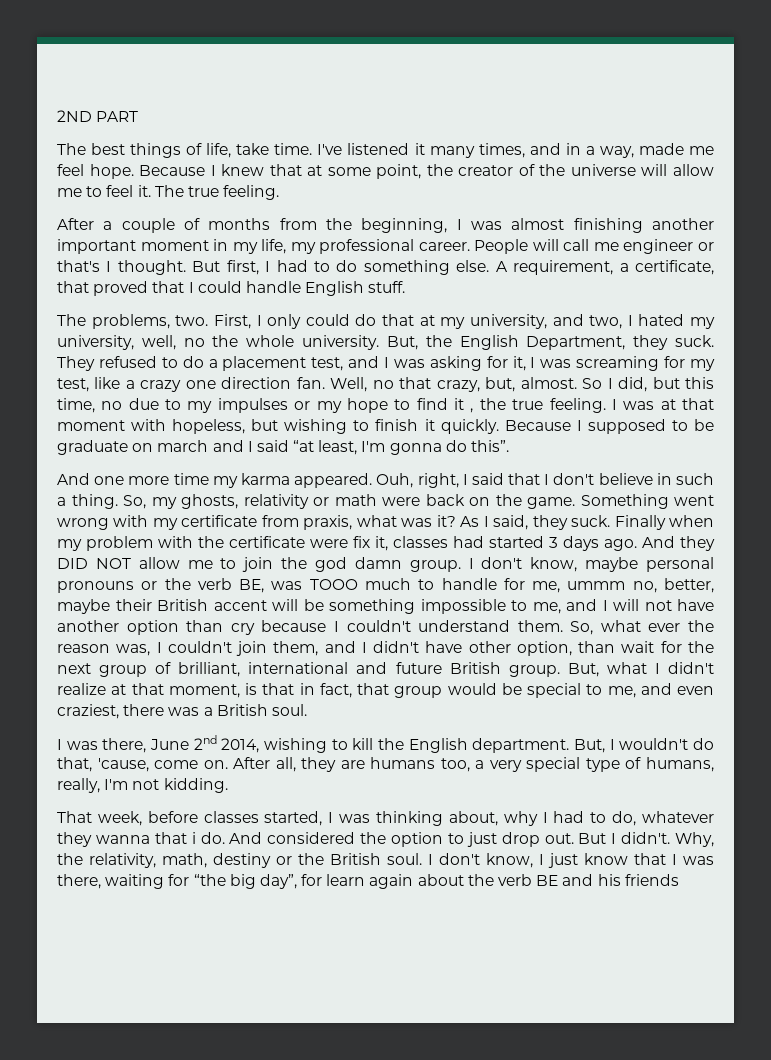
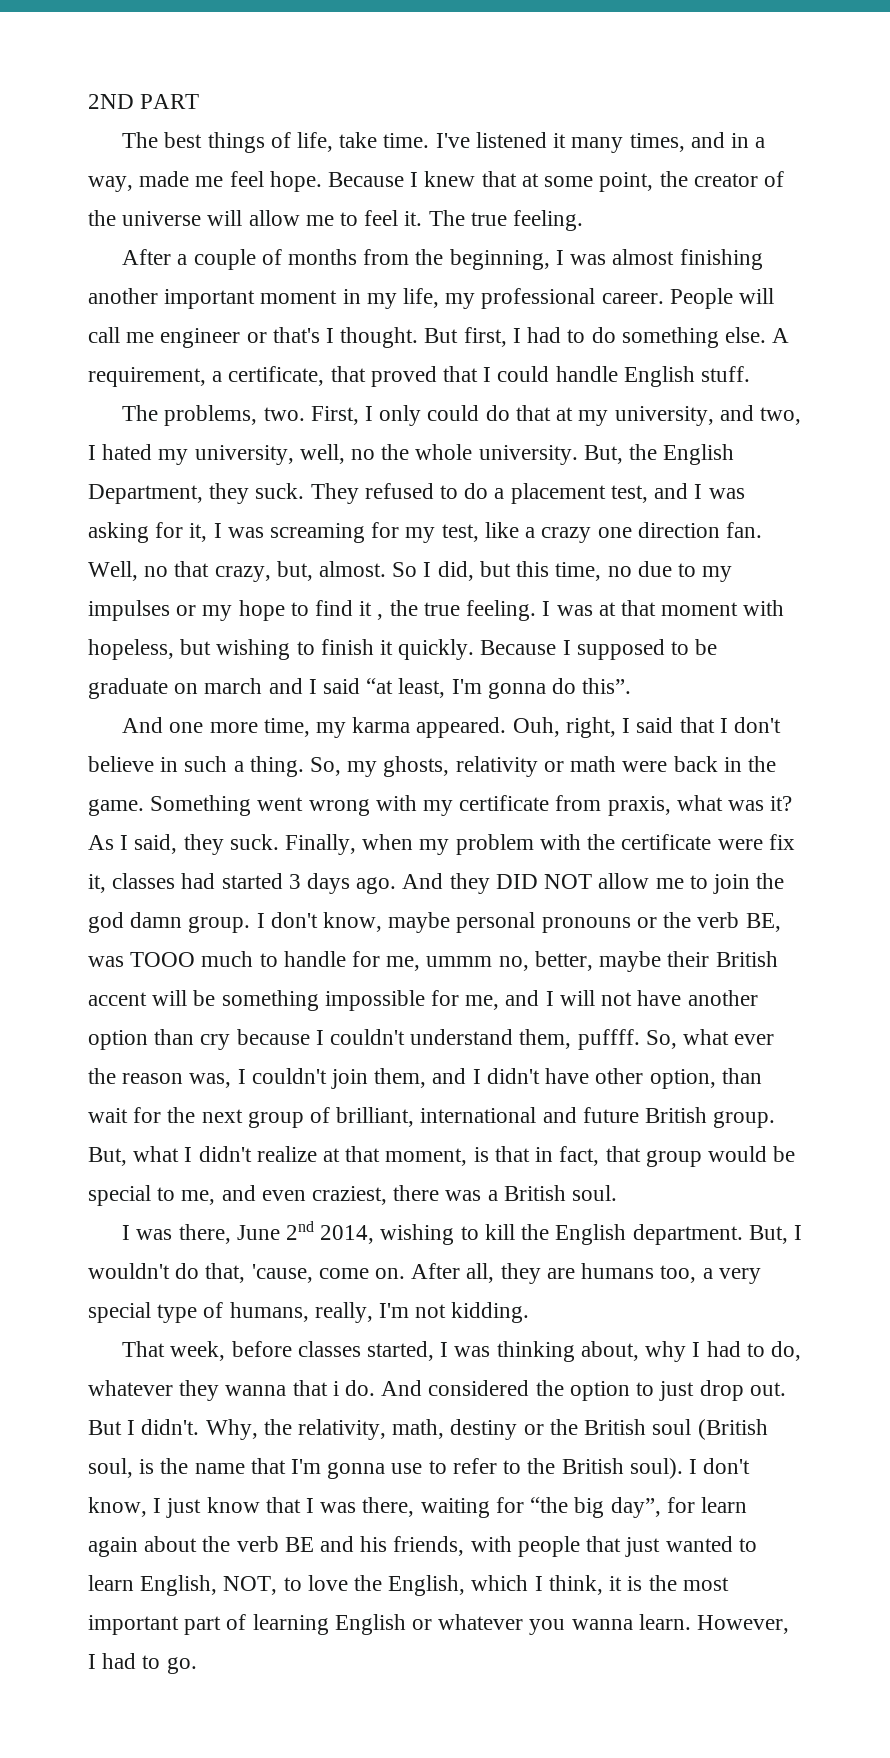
- And one more time my karma appeared.
+ And one more time, my karma appeared.
- So, my ghosts, relativity or math were back on the game.
+ So, my ghosts, relativity or math were back in the game.
- Finally when my problem with the certificate were fix it, classes had started 3 days ago.
+ Finally, when my problem with the certificate were fix it, classes had started 3 days ago.
- I don't know, maybe personal pronouns or the verb BE, was TOOO much to handle for me, ummm no, better, maybe their British accent will be something impossible to me, and I will not have another option than cry because I couldn't understand them.
+ I don't know, maybe personal pronouns or the verb BE, was TOOO much to handle for me, ummm no, better, maybe their British accent will be something impossible for me, and I will not have another option than cry because I couldn't understand them, puffff.
- Why, the relativity, math, destiny or the British soul.
+ Why, the relativity, math, destiny or the British soul (British soul, is the name that I'm gonna use to refer to the British soul).
- I don't know, I just know that I was there, waiting for “the big day”, for learn again about the verb BE and his friends
+ I don't know, I just know that I was there, waiting for “the big day”, for learn again about the verb BE and his friends, with people that just wanted to learn English, NOT, to love the English, which I think, it is the most important part of learning English or whatever you wanna learn. However, I had to go.

